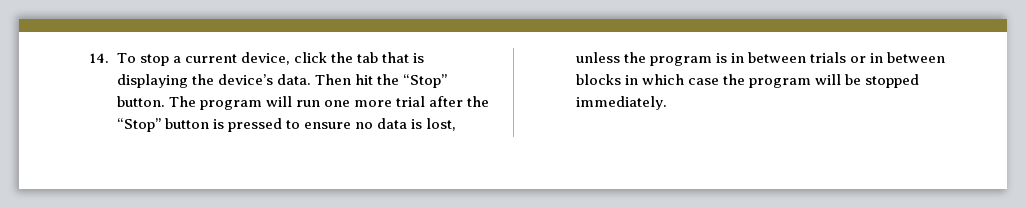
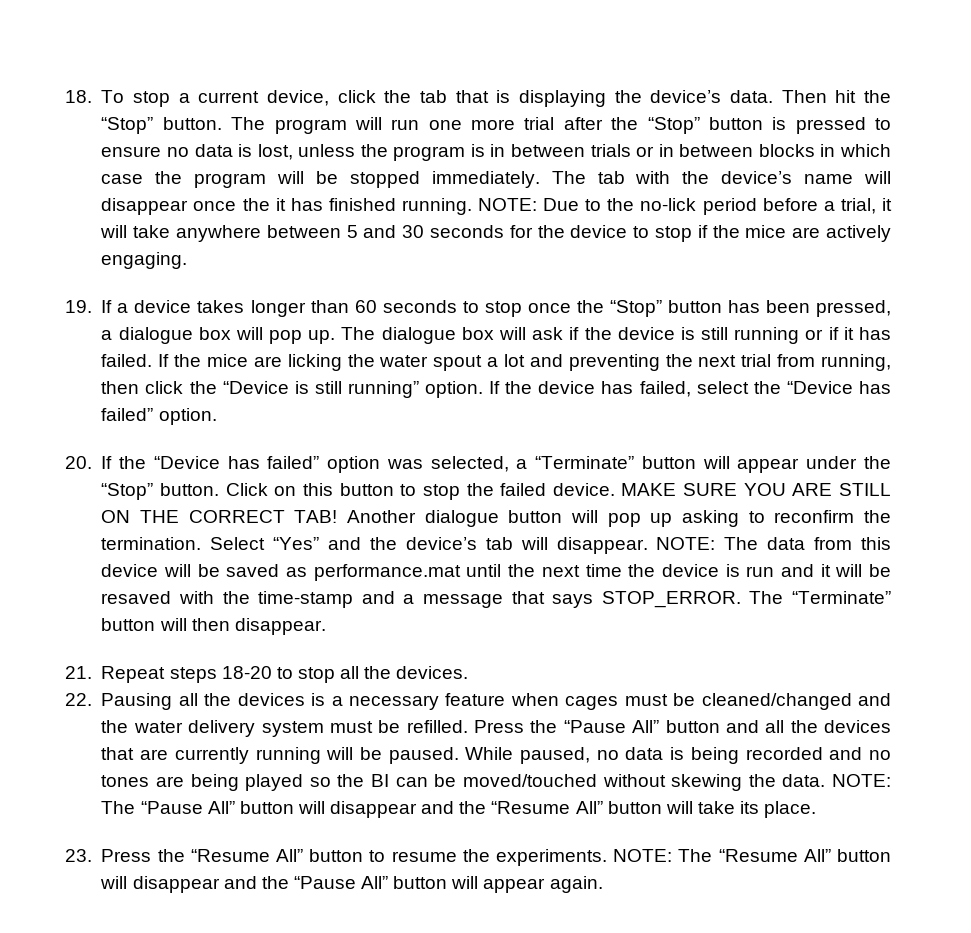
- 14. To stop a current device, click the tab that is displaying the device’s data.
+ 18. To stop a current device, click the tab that is displaying the device’s data.
+ The tab with the device’s name will disappear once the it has finished running. NOTE: Due to the no-lick period before a trial, it will take anywhere between 5 and 30 seconds for the device to stop if the mice are actively engaging.
+ 19. If a device takes longer than 60 seconds to stop once the “Stop” button has been pressed, a dialogue box will pop up. The dialogue box will ask if the device is still running or if it has failed. If the mice are licking the water spout a lot and preventing the next trial from running, then click the “Device is still running” option. If the device has failed, select the “Device has failed” option.
+ 20. If the “Device has failed” option was selected, a “Terminate” button will appear under the “Stop” button. Click on this button to stop the failed device. MAKE SURE YOU ARE STILL ON THE CORRECT TAB! Another dialogue button will pop up asking to reconfirm the termination. Select “Yes” and the device’s tab will disappear. NOTE: The data from this device will be saved as performance.mat until the next time the device is run and it will be resaved with the time-stamp and a message that says STOP_ERROR. The “Terminate” button will then disappear.
+ 21. Repeat steps 18-20 to stop all the devices.
+ 22. Pausing all the devices is a necessary feature when cages must be cleaned/changed and the water delivery system must be refilled. Press the “Pause All” button and all the devices that are currently running will be paused. While paused, no data is being recorded and no tones are being played so the BI can be moved/touched without skewing the data. NOTE: The “Pause All” button will disappear and the “Resume All” button will take its place.
+ 23. Press the “Resume All” button to resume the experiments. NOTE: The “Resume All” button will disappear and the “Pause All” button will appear again.

